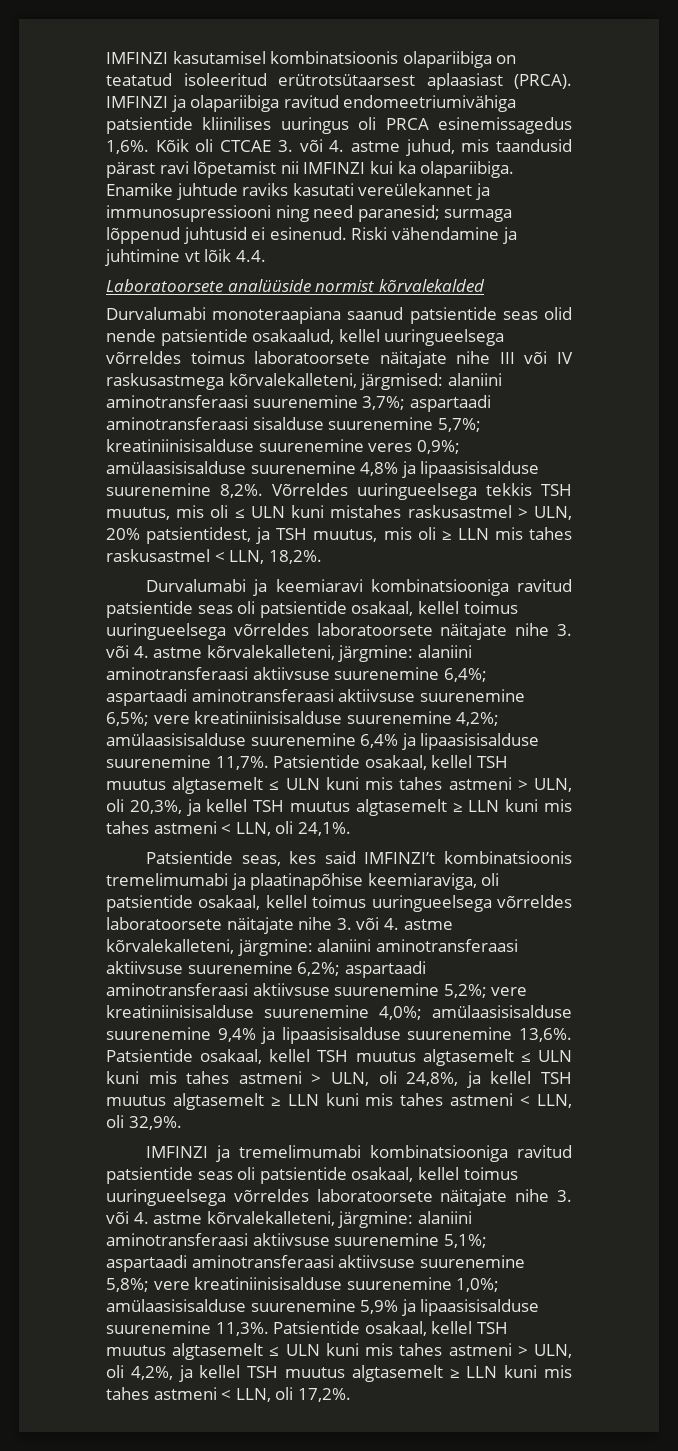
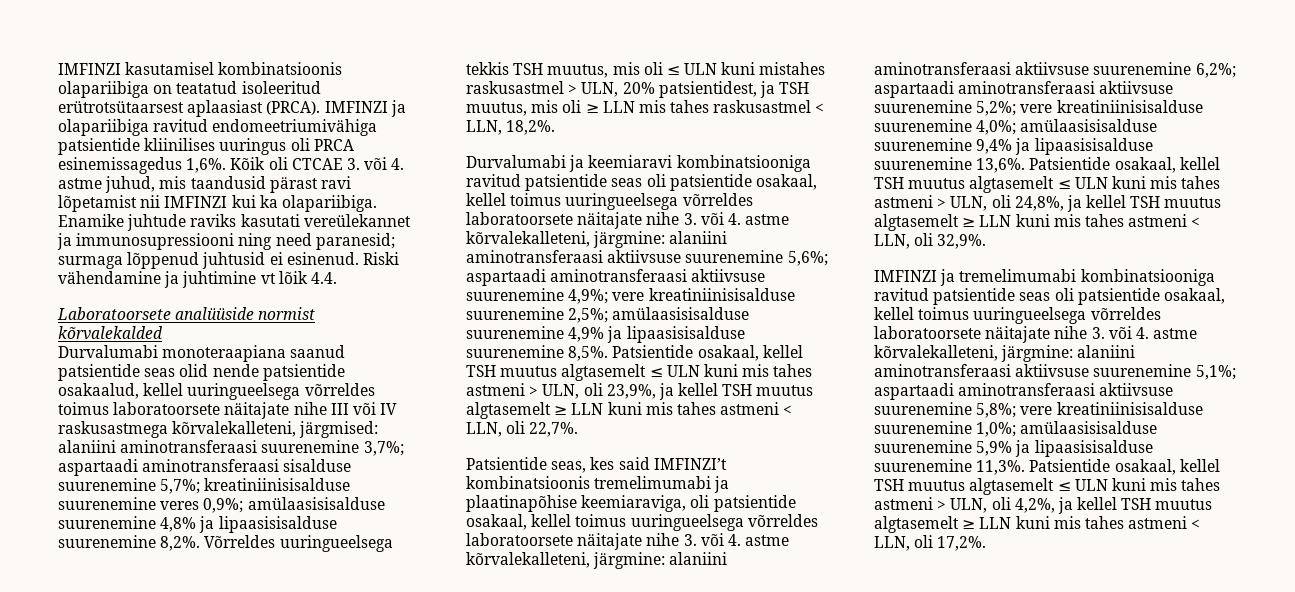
- Durvalumabi ja keemiaravi kombinatsiooniga ravitud patsientide seas oli patsientide osakaal, kellel toimus uuringueelsega võrreldes laboratoorsete näitajate nihe 3. või 4. astme kõrvalekalleteni, järgmine: alaniini aminotransferaasi aktiivsuse suurenemine 6,4%; aspartaadi aminotransferaasi aktiivsuse suurenemine 6,5%; vere kreatiniinisisalduse suurenemine 4,2%; amülaasisisalduse suurenemine 6,4% ja lipaasisisalduse suurenemine 11,7%.
+ Durvalumabi ja keemiaravi kombinatsiooniga ravitud patsientide seas oli patsientide osakaal, kellel toimus uuringueelsega võrreldes laboratoorsete näitajate nihe 3. või 4. astme kõrvalekalleteni, järgmine: alaniini aminotransferaasi aktiivsuse suurenemine 5,6%; aspartaadi aminotransferaasi aktiivsuse suurenemine 4,9%; vere kreatiniinisisalduse suurenemine 2,5%; amülaasisisalduse suurenemine 4,9% ja lipaasisisalduse suurenemine 8,5%.
- Patsientide osakaal, kellel TSH muutus algtasemelt ≤ ULN kuni mis tahes astmeni > ULN, oli 20,3%, ja kellel TSH muutus algtasemelt ≥ LLN kuni mis tahes astmeni < LLN, oli 24,1%.
+ Patsientide osakaal, kellel TSH muutus algtasemelt ≤ ULN kuni mis tahes astmeni > ULN, oli 23,9%, ja kellel TSH muutus algtasemelt ≥ LLN kuni mis tahes astmeni < LLN, oli 22,7%.

